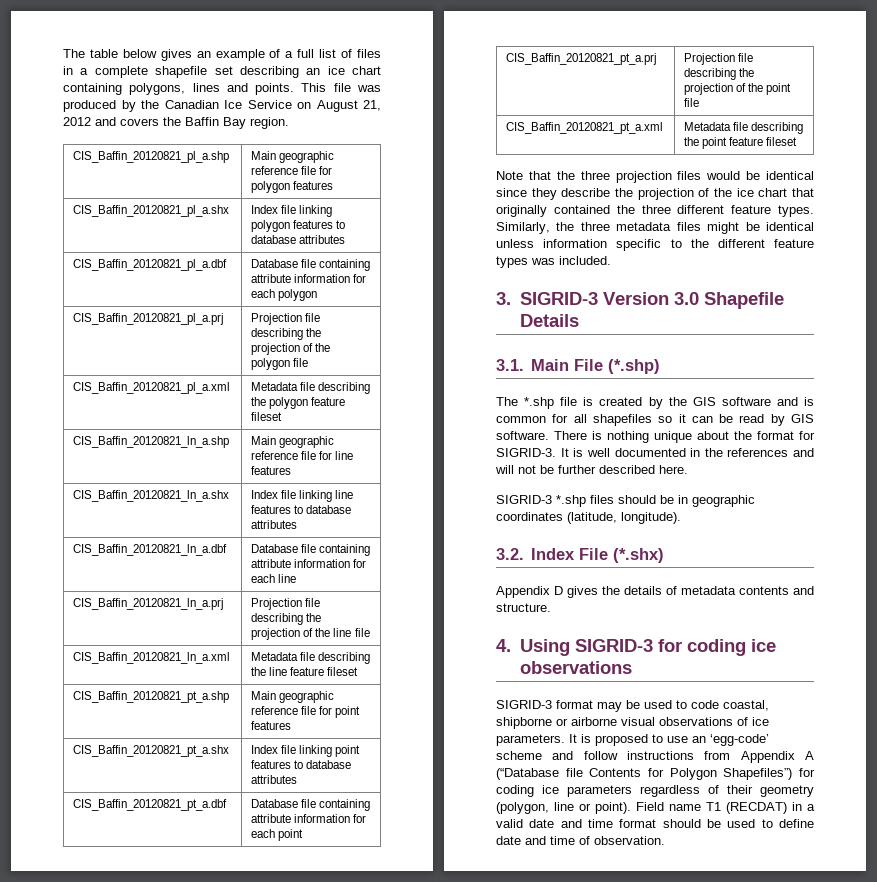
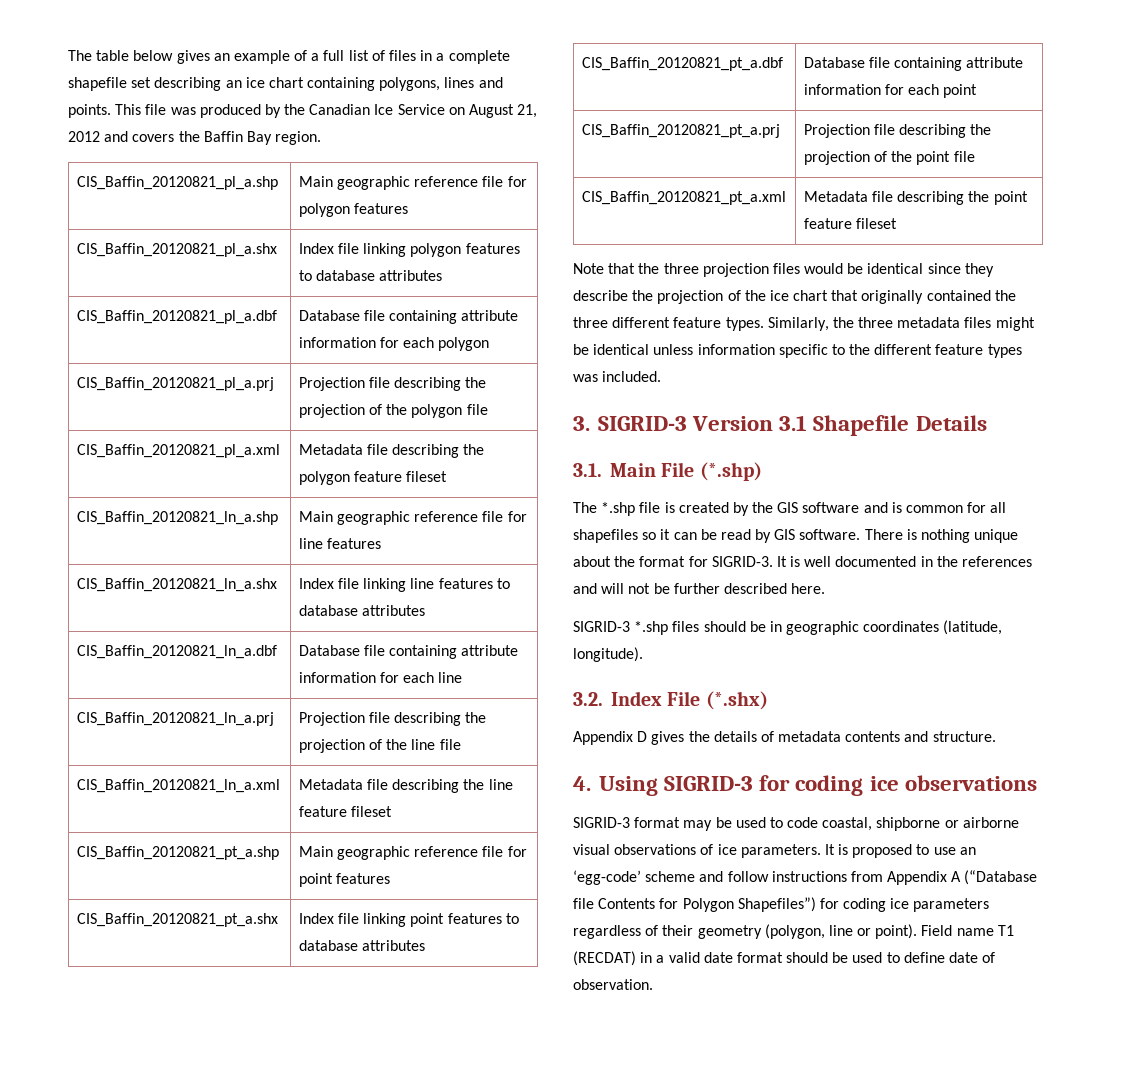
- 3. SIGRID-3 Version 3.0 Shapefile Details
+ 3. SIGRID-3 Version 3.1 Shapefile Details
- Field name T1 (RECDAT) in a valid date and time format should be used to define date and time of observation.
+ Field name T1 (RECDAT) in a valid date format should be used to define date of observation.

